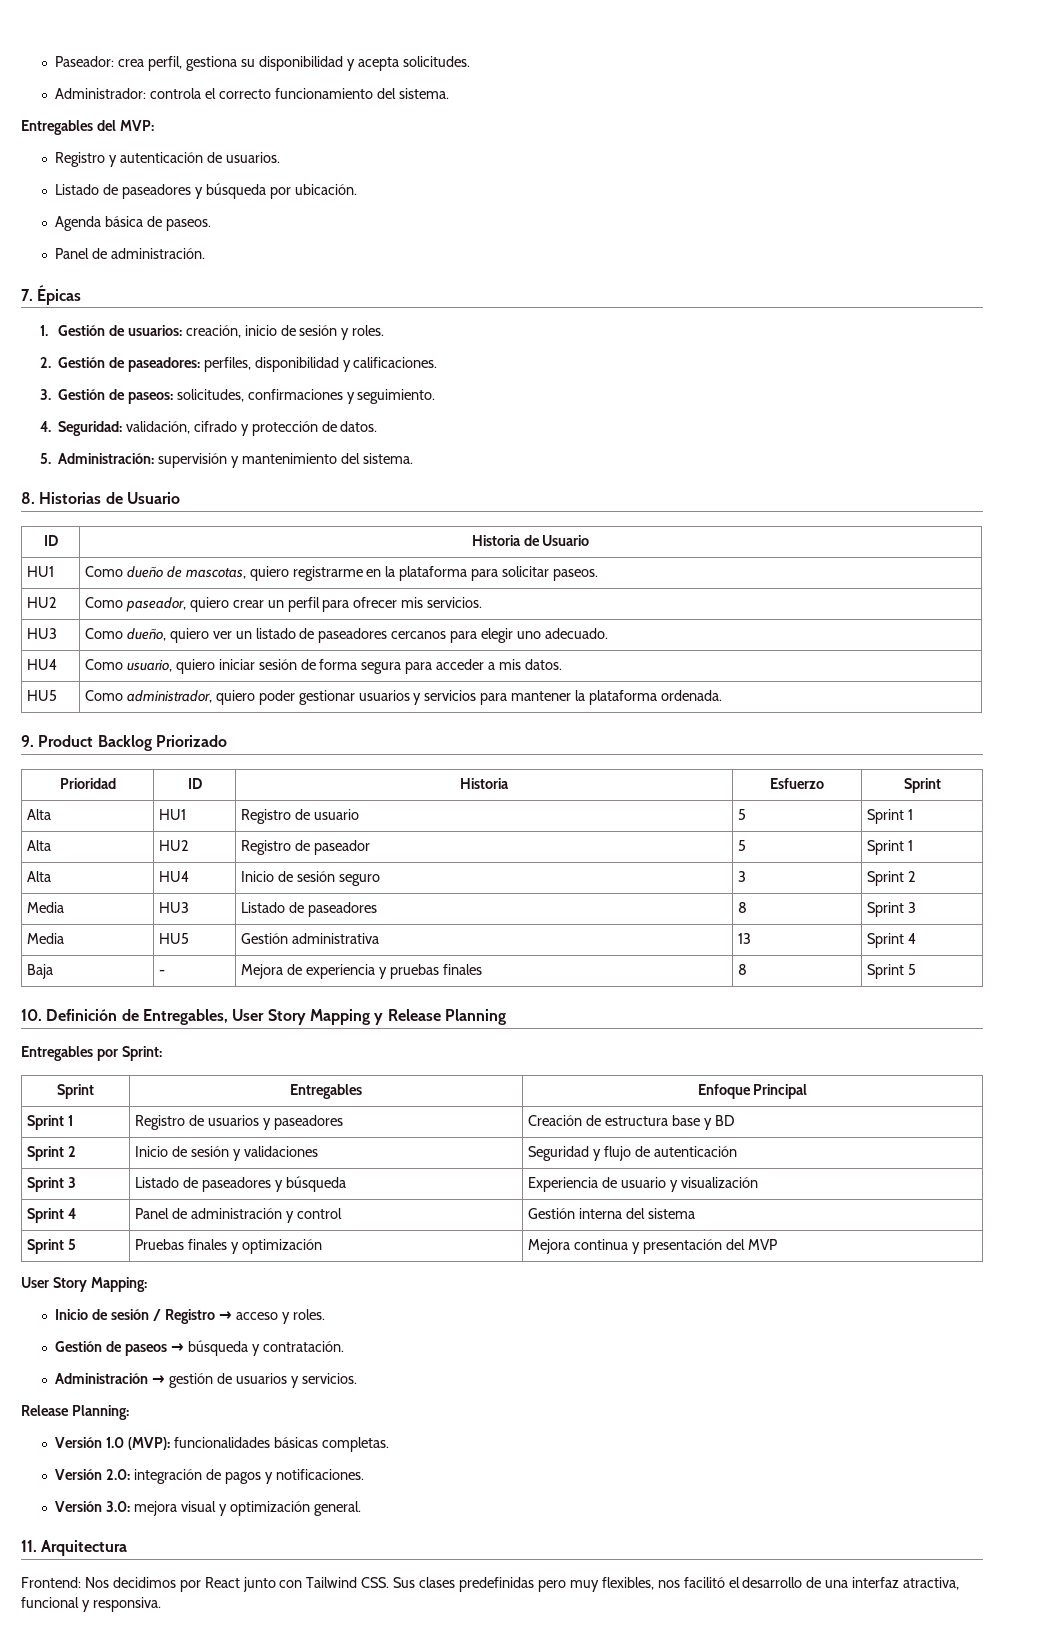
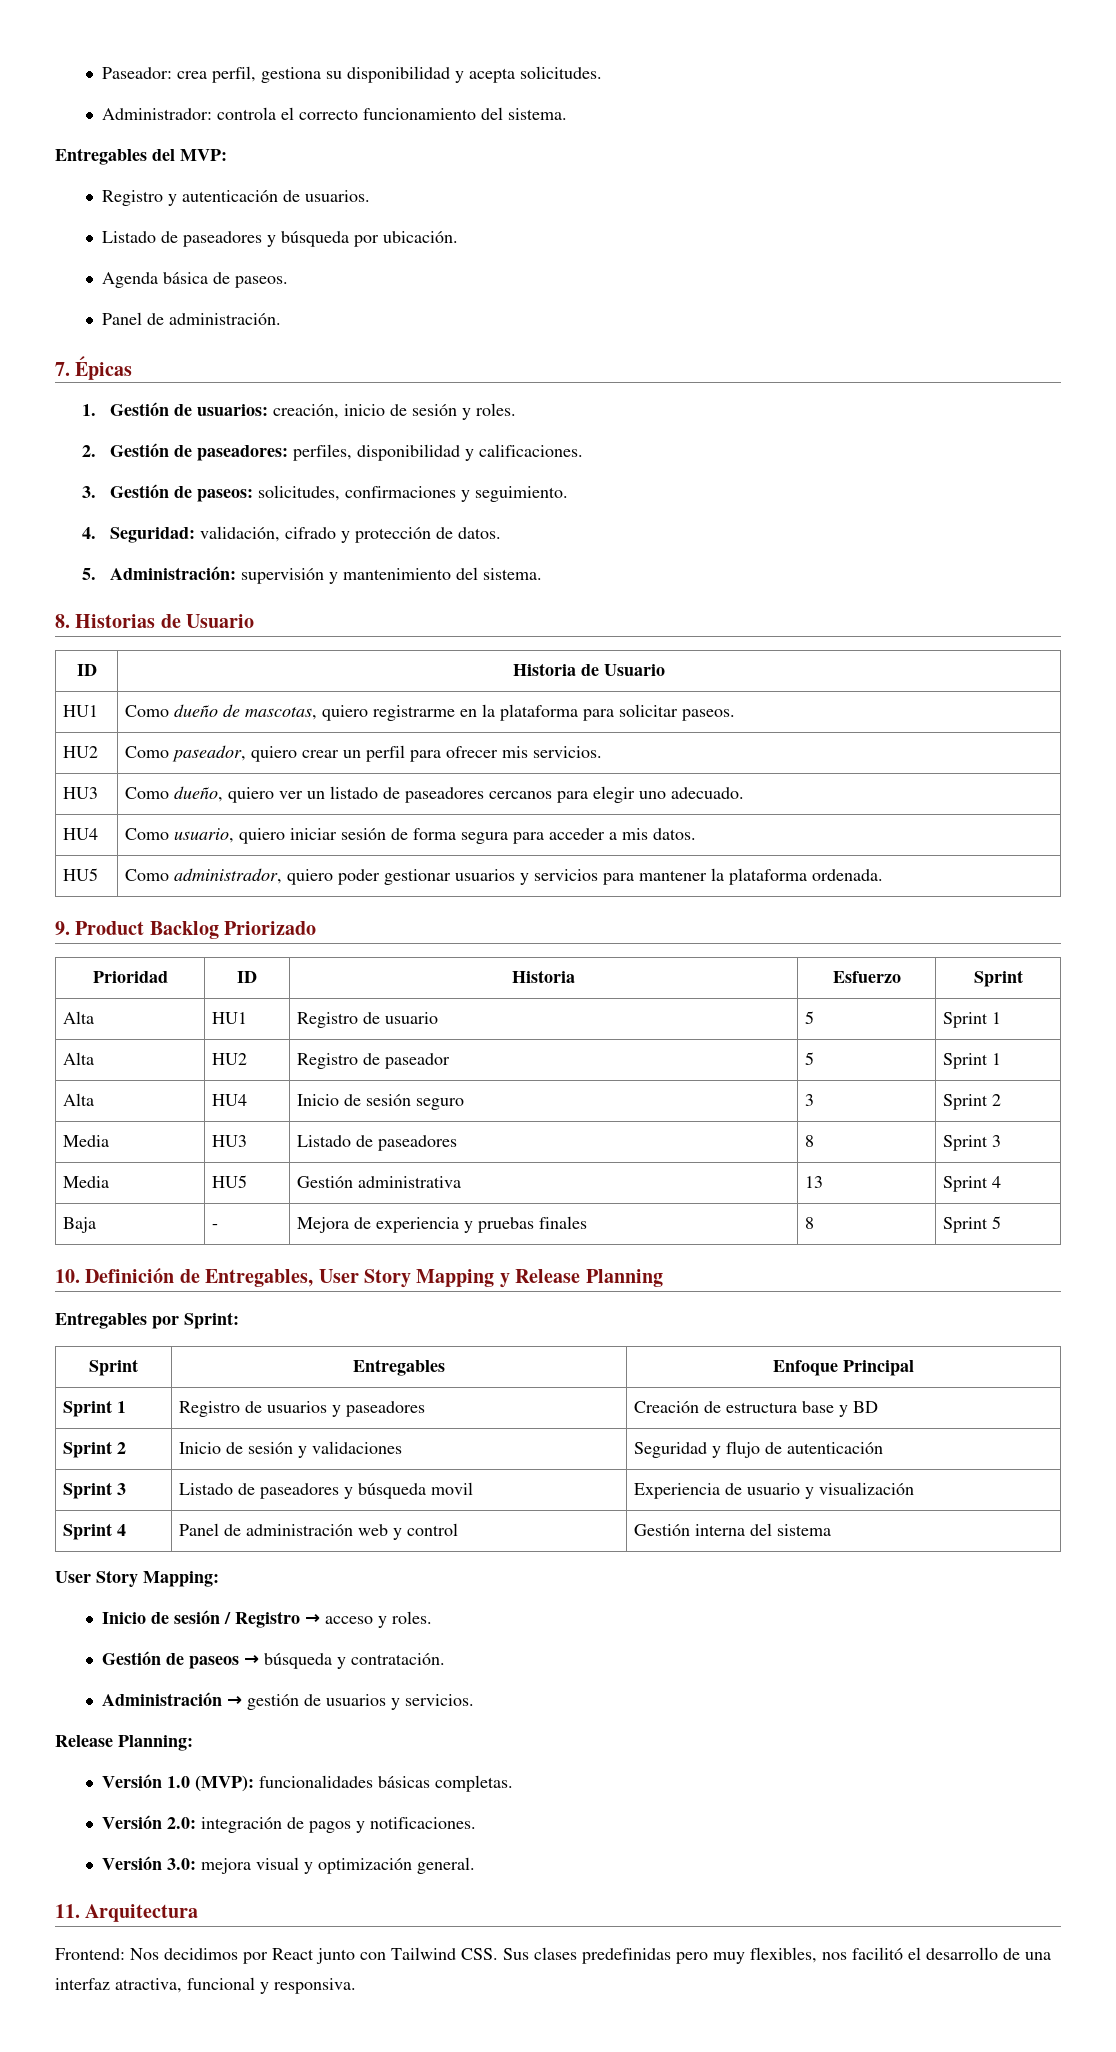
- Sprint 3 | Listado de paseadores y búsqueda | Experiencia de usuario y visualización
+ Sprint 3 | Listado de paseadores y búsqueda movil | Experiencia de usuario y visualización
- Sprint 4 | Panel de administración y control | Gestión interna del sistema
+ Sprint 4 | Panel de administración web y control | Gestión interna del sistema
- Sprint 5 | Pruebas finales y optimización | Mejora continua y presentación del MVP

